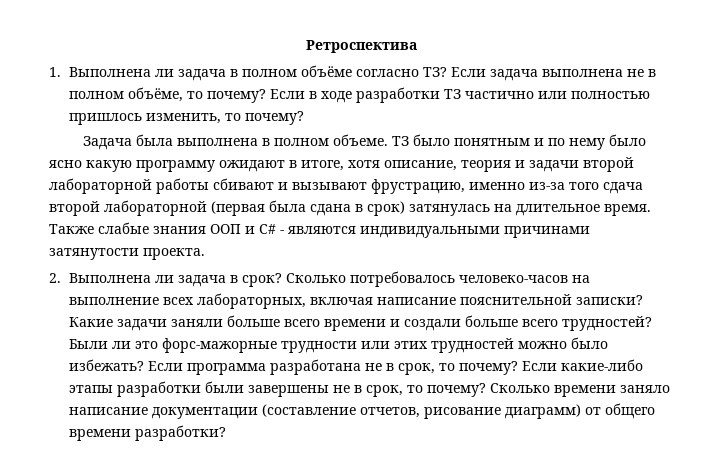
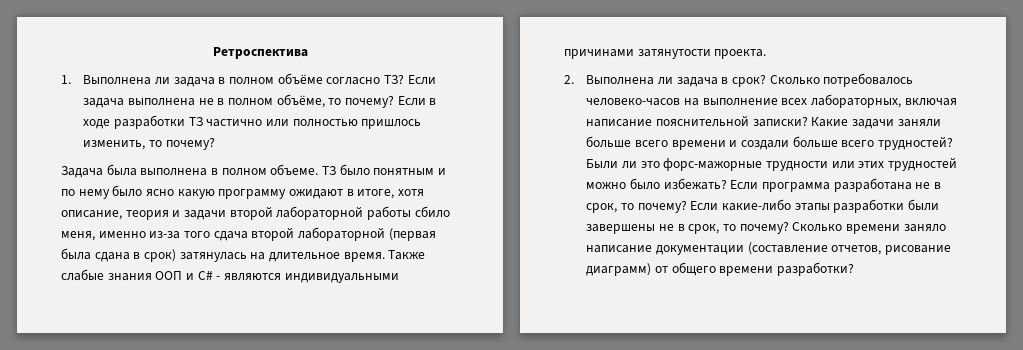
- ТЗ было понятным и по нему было ясно какую программу ожидают в итоге, хотя описание, теория и задачи второй лабораторной работы сбивают и вызывают фрустрацию, именно из-за того сдача второй лабораторной (первая была сдана в срок) затянулась на длительное время.
+ ТЗ было понятным и по нему было ясно какую программу ожидают в итоге, хотя описание, теория и задачи второй лабораторной работы сбило меня, именно из-за того сдача второй лабораторной (первая была сдана в срок) затянулась на длительное время.

